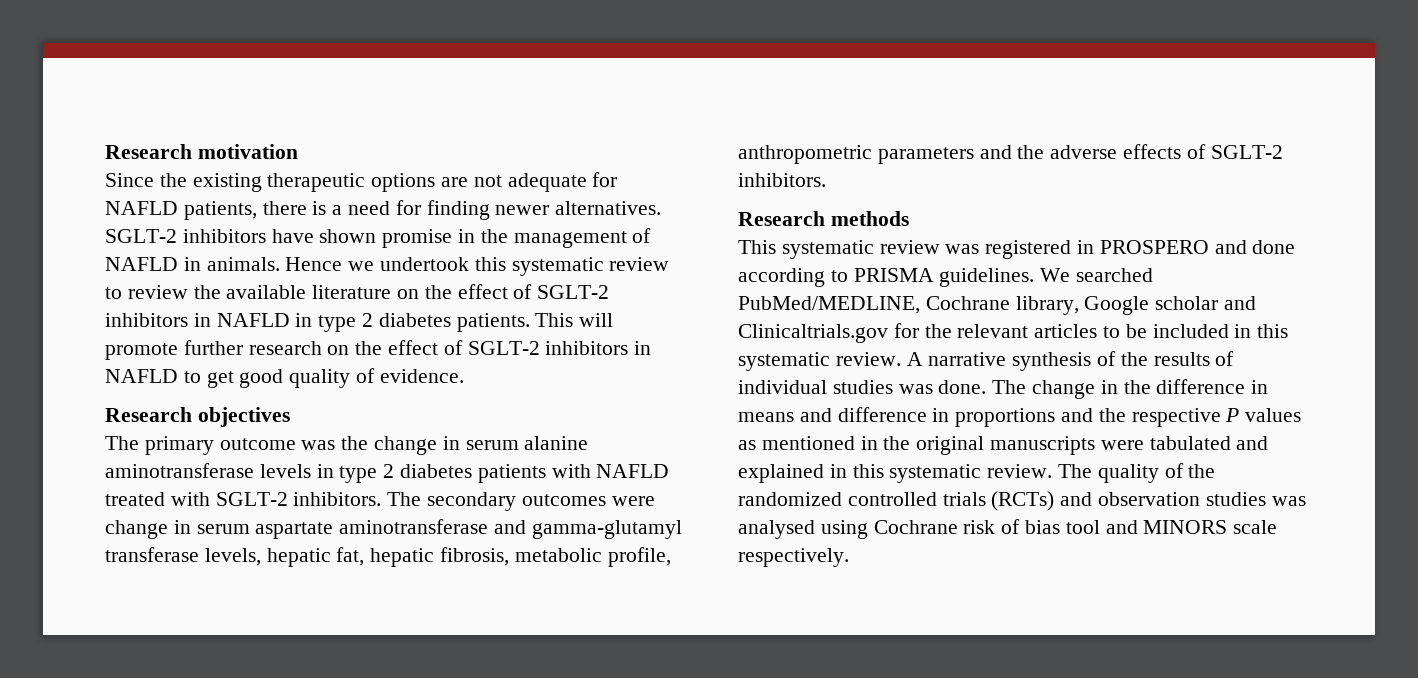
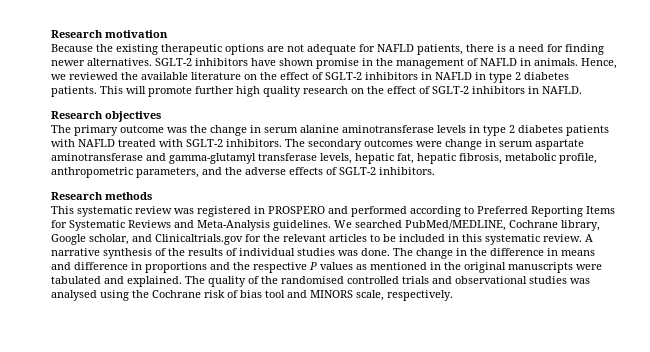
- Since the existing therapeutic options are not adequate for NAFLD patients, there is a need for finding newer alternatives.
+ Because the existing therapeutic options are not adequate for NAFLD patients, there is a need for finding newer alternatives.
- Hence we undertook this systematic review to review the available literature on the effect of SGLT-2 inhibitors in NAFLD in type 2 diabetes patients.
+ Hence, we reviewed the available literature on the effect of SGLT-2 inhibitors in NAFLD in type 2 diabetes patients.
- This will promote further research on the effect of SGLT-2 inhibitors in NAFLD to get good quality of evidence.
+ This will promote further high quality research on the effect of SGLT-2 inhibitors in NAFLD.
- The secondary outcomes were change in serum aspartate aminotransferase and gamma-glutamyl transferase levels, hepatic fat, hepatic fibrosis, metabolic profile, anthropometric parameters and the adverse effects of SGLT-2 inhibitors.
+ The secondary outcomes were change in serum aspartate aminotransferase and gamma-glutamyl transferase levels, hepatic fat, hepatic fibrosis, metabolic profile, anthropometric parameters, and the adverse effects of SGLT-2 inhibitors.
- This systematic review was registered in PROSPERO and done according to PRISMA guidelines.
+ This systematic review was registered in PROSPERO and performed according to Preferred Reporting Items for Systematic Reviews and Meta-Analysis guidelines.
- We searched PubMed/MEDLINE, Cochrane library, Google scholar and Clinicaltrials.gov for the relevant articles to be included in this systematic review.
+ We searched PubMed/MEDLINE, Cochrane library, Google scholar, and Clinicaltrials.gov for the relevant articles to be included in this systematic review.
- The change in the difference in means and difference in proportions and the respective P values as mentioned in the original manuscripts were tabulated and explained in this systematic review.
+ The change in the difference in means and difference in proportions and the respective P values as mentioned in the original manuscripts were tabulated and explained.
- The quality of the randomized controlled trials (RCTs) and observation studies was analysed using Cochrane risk of bias tool and MINORS scale respectively.
+ The quality of the randomised controlled trials and observational studies was analysed using the Cochrane risk of bias tool and MINORS scale, respectively.

